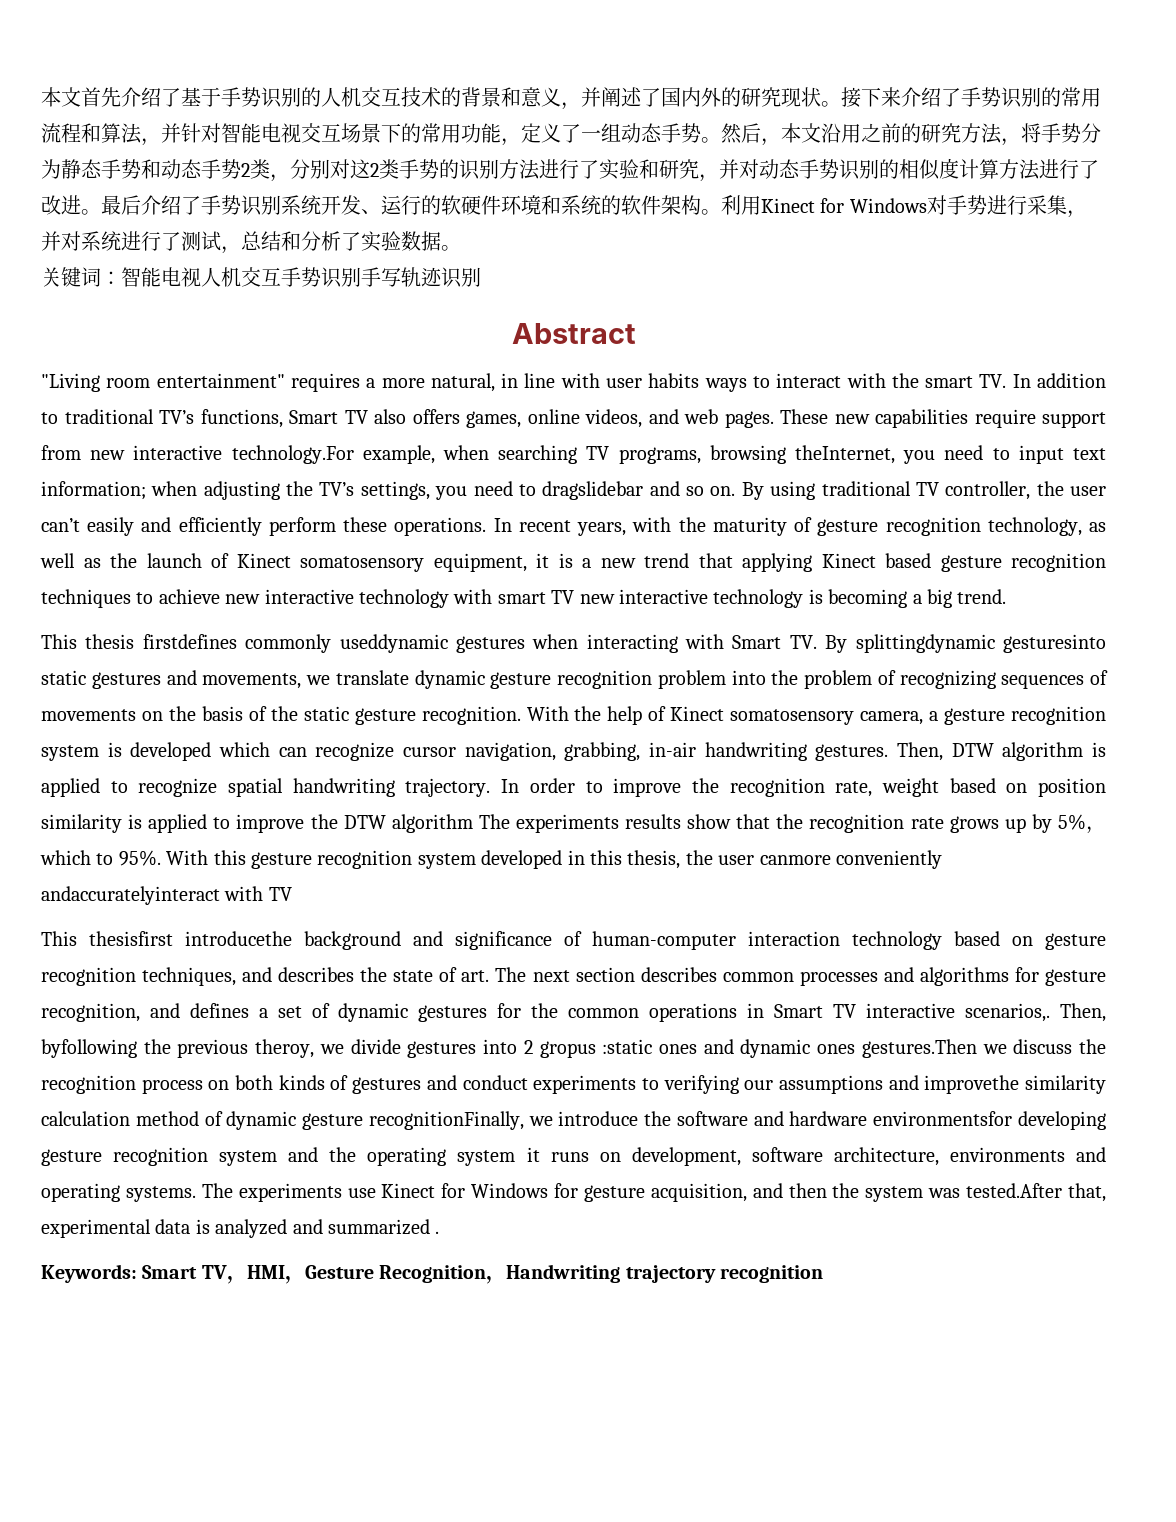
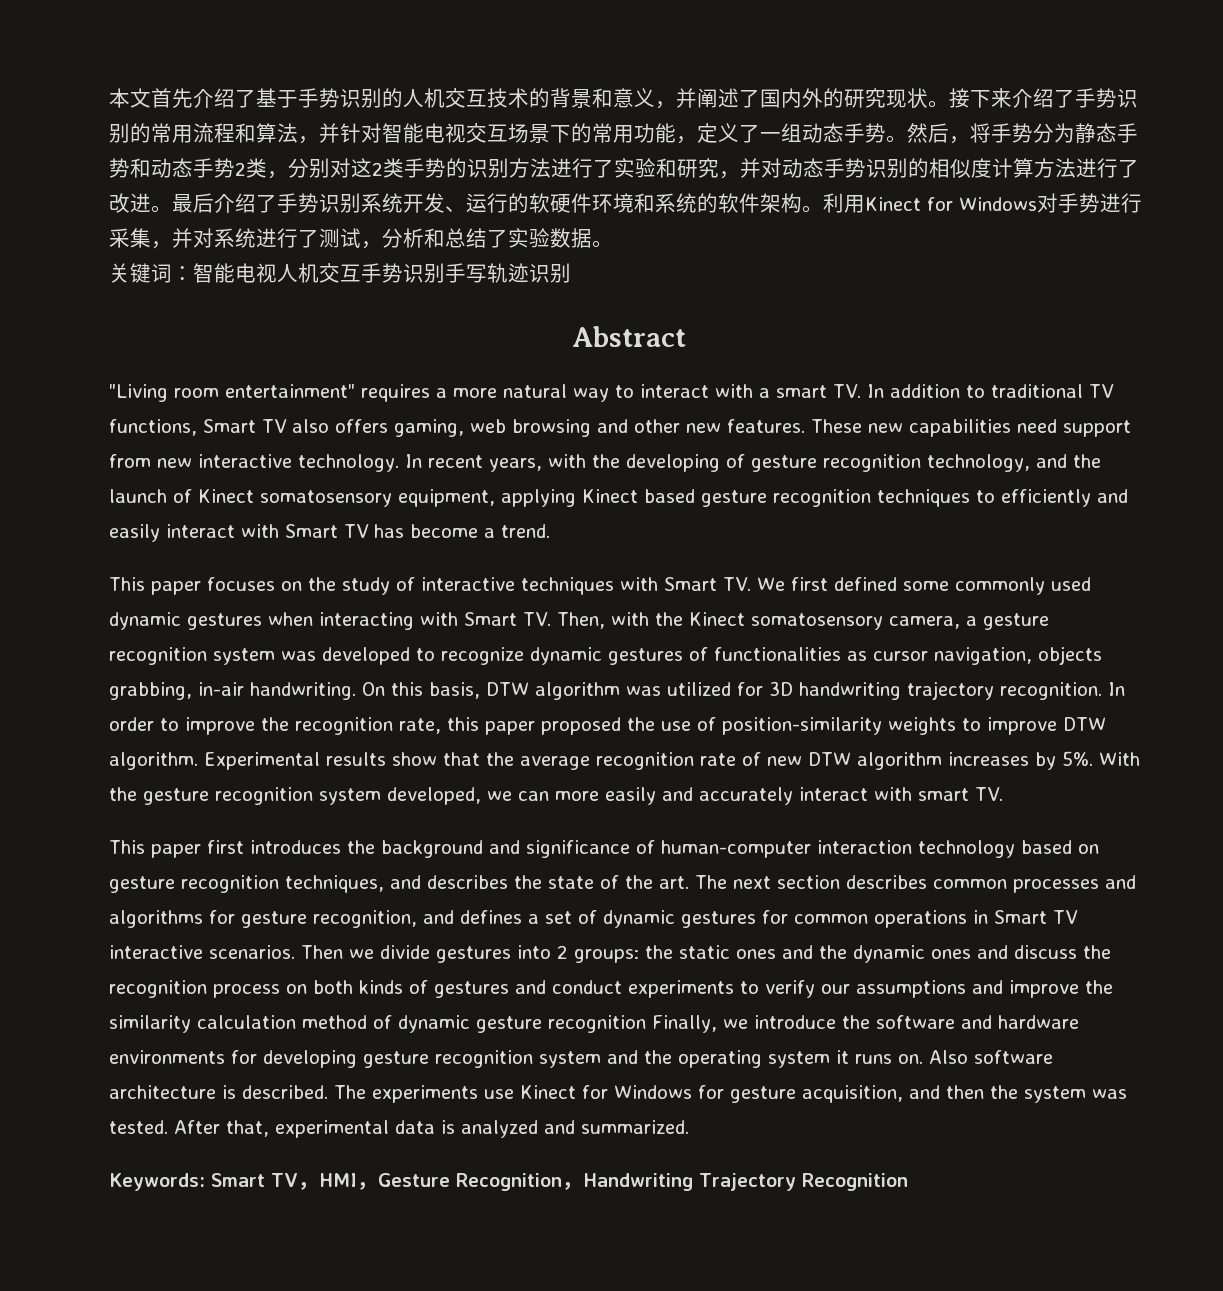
- 然后，本文沿用之前的研究方法，将手势分为静态手势和动态手势2类，分别对这2类手势的识别方法进行了实验和研究，并对动态手势识别的相似度计算方法进行了改进。
+ 然后，将手势分为静态手势和动态手势2类，分别对这2类手势的识别方法进行了实验和研究，并对动态手势识别的相似度计算方法进行了改进。
- 利用Kinect for Windows对手势进行采集，并对系统进行了测试，总结和分析了实验数据。
+ 利用Kinect for Windows对手势进行采集，并对系统进行了测试，分析和总结了实验数据。
- "Living room entertainment" requires a more natural, in line with user habits ways to interact with the smart TV. In addition to traditional TV’s functions, Smart TV also offers games, online videos, and web pages.
+ "Living room entertainment" requires a more natural way to interact with a smart TV. In addition to traditional TV functions, Smart TV also offers gaming, web browsing and other new features.
- These new capabilities require support from new interactive technology.For example, when searching TV programs, browsing theInternet, you need to input text information; when adjusting the TV’s settings, you need to dragslidebar and so on. By using traditional TV controller, the user can’t easily and efficiently perform these operations.
+ These new capabilities need support from new interactive technology.
- In recent years, with the maturity of gesture recognition technology, as well as the launch of Kinect somatosensory equipment, it is a new trend that applying Kinect based gesture recognition techniques to achieve new interactive technology with smart TV new interactive technology is becoming a big trend.
- This thesis firstdefines commonly useddynamic gestures when interacting with Smart TV. By splittingdynamic gesturesinto static gestures and movements, we translate dynamic gesture recognition problem into the problem of recognizing sequences of movements on the basis of the static gesture recognition. With the help of Kinect somatosensory camera, a gesture recognition system is developed which can recognize cursor navigation, grabbing, in-air handwriting gestures. Then, DTW algorithm is applied to recognize spatial handwriting trajectory.
+ In recent years, with the developing of gesture recognition technology, and the launch of Kinect somatosensory equipment, applying Kinect based gesture recognition techniques to efficiently and easily interact with Smart TV has become a trend.
+ This paper focuses on the study of interactive techniques with Smart TV. We first defined some commonly used dynamic gestures when interacting with Smart TV. Then, with the Kinect somatosensory camera, a gesture recognition system was developed to recognize dynamic gestures of functionalities as cursor navigation, objects grabbing, in-air handwriting. On this basis, DTW algorithm was utilized for 3D handwriting trajectory recognition.
- In order to improve the recognition rate, weight based on position similarity is applied to improve the DTW algorithm The experiments results show that the recognition rate grows up by 5%，which to 95%. With this gesture recognition system developed in this thesis, the user canmore conveniently andaccuratelyinteract with TV
- This thesisfirst introducethe background and significance of human-computer interaction technology based on gesture recognition techniques, and describes the state of art. The next section describes common processes and algorithms for gesture recognition, and defines a set of dynamic gestures for the common operations in Smart TV interactive scenarios,. Then, byfollowing the previous theroy, we divide gestures into 2 gropus :static ones and dynamic ones gestures.Then we discuss the recognition process on both kinds of gestures and conduct experiments to verifying our assumptions and improvethe similarity calculation method of dynamic gesture recognitionFinally, we introduce the software and hardware environmentsfor developing gesture recognition system and the operating system it runs on development, software architecture, environments and operating systems.
+ In order to improve the recognition rate, this paper proposed the use of position-similarity weights to improve DTW algorithm. Experimental results show that the average recognition rate of new DTW algorithm increases by 5%. With the gesture recognition system developed, we can more easily and accurately interact with smart TV.
+ This paper first introduces the background and significance of human-computer interaction technology based on gesture recognition techniques, and describes the state of the art. The next section describes common processes and algorithms for gesture recognition, and defines a set of dynamic gestures for common operations in Smart TV interactive scenarios. Then we divide gestures into 2 groups: the static ones and the dynamic ones and discuss the recognition process on both kinds of gestures and conduct experiments to verify our assumptions and improve the similarity calculation method of dynamic gesture recognition Finally, we introduce the software and hardware environments for developing gesture recognition system and the operating system it runs on. Also software architecture is described.
- The experiments use Kinect for Windows for gesture acquisition, and then the system was tested.After that, experimental data is analyzed and summarized .
+ The experiments use Kinect for Windows for gesture acquisition, and then the system was tested. After that, experimental data is analyzed and summarized.
- Keywords: Smart TV，HMI，Gesture Recognition，Handwriting trajectory recognition
+ Keywords: Smart TV，HMI，Gesture Recognition，Handwriting Trajectory Recognition

